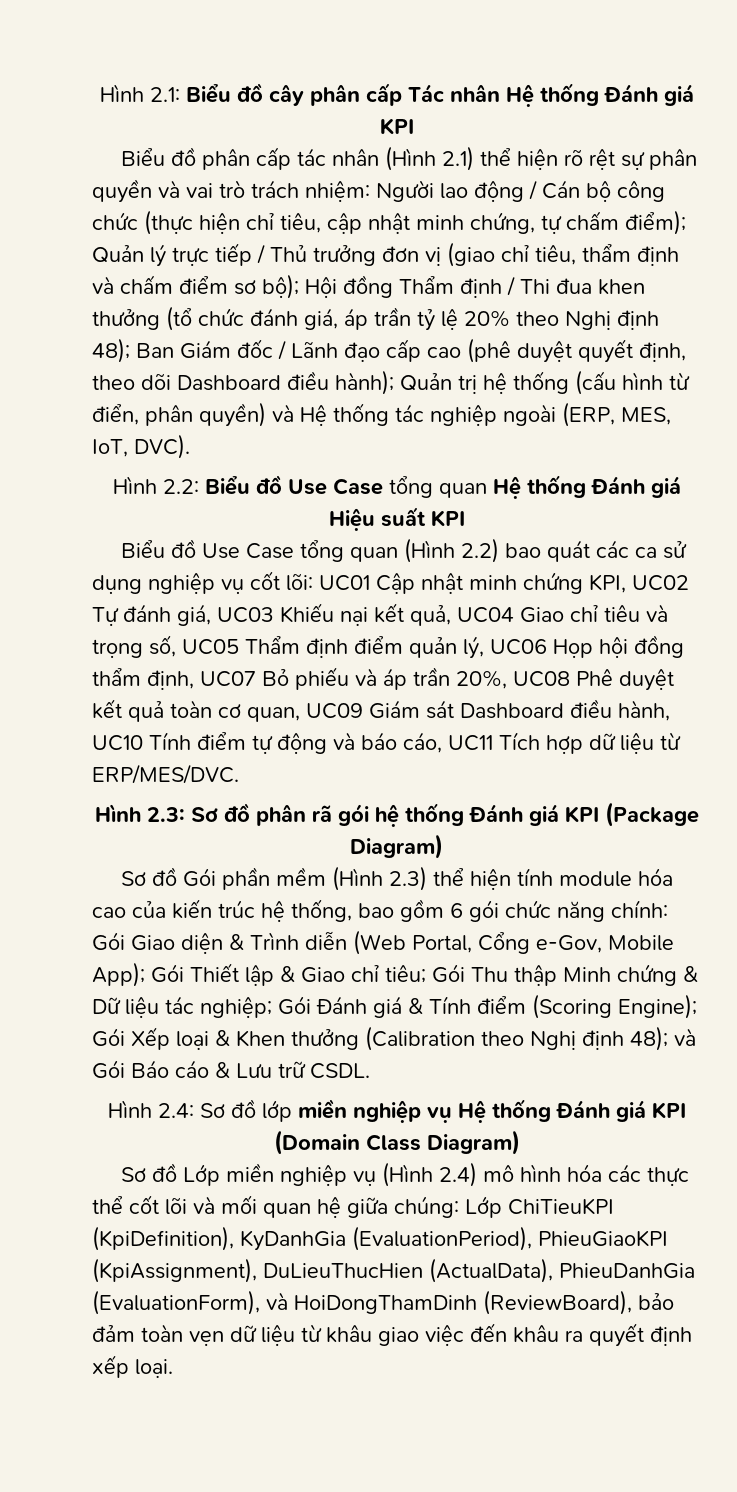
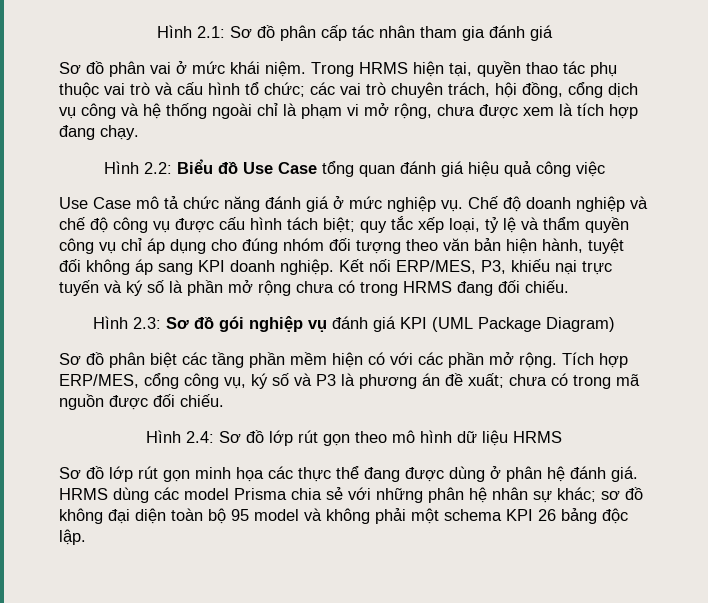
- Hình 2.1: Biểu đồ cây phân cấp Tác nhân Hệ thống Đánh giá KPI
- Biểu đồ phân cấp tác nhân (Hình 2.1) thể hiện rõ rệt sự phân quyền và vai trò trách nhiệm: Người lao động / Cán bộ công chức (thực hiện chỉ tiêu, cập nhật minh chứng, tự chấm điểm); Quản lý trực tiếp / Thủ trưởng đơn vị (giao chỉ tiêu, thẩm định và chấm điểm sơ bộ); Hội đồng Thẩm định / Thi đua khen thưởng (tổ chức đánh giá, áp trần tỷ lệ 20% theo Nghị định 48); Ban Giám đốc / Lãnh đạo cấp cao (phê duyệt quyết định, theo dõi Dashboard điều hành); Quản trị hệ thống (cấu hình từ điển, phân quyền) và Hệ thống tác nghiệp ngoài (ERP, MES, IoT, DVC).
+ Hình 2.1: Sơ đồ phân cấp tác nhân tham gia đánh giá
+ Sơ đồ phân vai ở mức khái niệm. Trong HRMS hiện tại, quyền thao tác phụ thuộc vai trò và cấu hình tổ chức; các vai trò chuyên trách, hội đồng, cổng dịch vụ công và hệ thống ngoài chỉ là phạm vi mở rộng, chưa được xem là tích hợp đang chạy.
- Hình 2.2: Biểu đồ Use Case tổng quan Hệ thống Đánh giá Hiệu suất KPI
- Biểu đồ Use Case tổng quan (Hình 2.2) bao quát các ca sử dụng nghiệp vụ cốt lõi: UC01 Cập nhật minh chứng KPI, UC02 Tự đánh giá, UC03 Khiếu nại kết quả, UC04 Giao chỉ tiêu và trọng số, UC05 Thẩm định điểm quản lý, UC06 Họp hội đồng thẩm định, UC07 Bỏ phiếu và áp trần 20%, UC08 Phê duyệt kết quả toàn cơ quan, UC09 Giám sát Dashboard điều hành, UC10 Tính điểm tự động và báo cáo, UC11 Tích hợp dữ liệu từ ERP/MES/DVC.
- Hình 2.3: Sơ đồ phân rã gói hệ thống Đánh giá KPI (Package Diagram)
- Sơ đồ Gói phần mềm (Hình 2.3) thể hiện tính module hóa cao của kiến trúc hệ thống, bao gồm 6 gói chức năng chính: Gói Giao diện & Trình diễn (Web Portal, Cổng e-Gov, Mobile App); Gói Thiết lập & Giao chỉ tiêu; Gói Thu thập Minh chứng & Dữ liệu tác nghiệp; Gói Đánh giá & Tính điểm (Scoring Engine); Gói Xếp loại & Khen thưởng (Calibration theo Nghị định 48); và Gói Báo cáo & Lưu trữ CSDL.
+ Hình 2.2: Biểu đồ Use Case tổng quan đánh giá hiệu quả công việc
+ Use Case mô tả chức năng đánh giá ở mức nghiệp vụ. Chế độ doanh nghiệp và chế độ công vụ được cấu hình tách biệt; quy tắc xếp loại, tỷ lệ và thẩm quyền công vụ chỉ áp dụng cho đúng nhóm đối tượng theo văn bản hiện hành, tuyệt đối không áp sang KPI doanh nghiệp. Kết nối ERP/MES, P3, khiếu nại trực tuyến và ký số là phần mở rộng chưa có trong HRMS đang đối chiếu.
+ Hình 2.3: Sơ đồ gói nghiệp vụ đánh giá KPI (UML Package Diagram)
+ Sơ đồ phân biệt các tầng phần mềm hiện có với các phần mở rộng. Tích hợp ERP/MES, cổng công vụ, ký số và P3 là phương án đề xuất; chưa có trong mã nguồn được đối chiếu.
- Hình 2.4: Sơ đồ lớp miền nghiệp vụ Hệ thống Đánh giá KPI (Domain Class Diagram)
- Sơ đồ Lớp miền nghiệp vụ (Hình 2.4) mô hình hóa các thực thể cốt lõi và mối quan hệ giữa chúng: Lớp ChiTieuKPI (KpiDefinition), KyDanhGia (EvaluationPeriod), PhieuGiaoKPI (KpiAssignment), DuLieuThucHien (ActualData), PhieuDanhGia (EvaluationForm), và HoiDongThamDinh (ReviewBoard), bảo đảm toàn vẹn dữ liệu từ khâu giao việc đến khâu ra quyết định xếp loại.
+ Hình 2.4: Sơ đồ lớp rút gọn theo mô hình dữ liệu HRMS
+ Sơ đồ lớp rút gọn minh họa các thực thể đang được dùng ở phân hệ đánh giá. HRMS dùng các model Prisma chia sẻ với những phân hệ nhân sự khác; sơ đồ không đại diện toàn bộ 95 model và không phải một schema KPI 26 bảng độc lập.

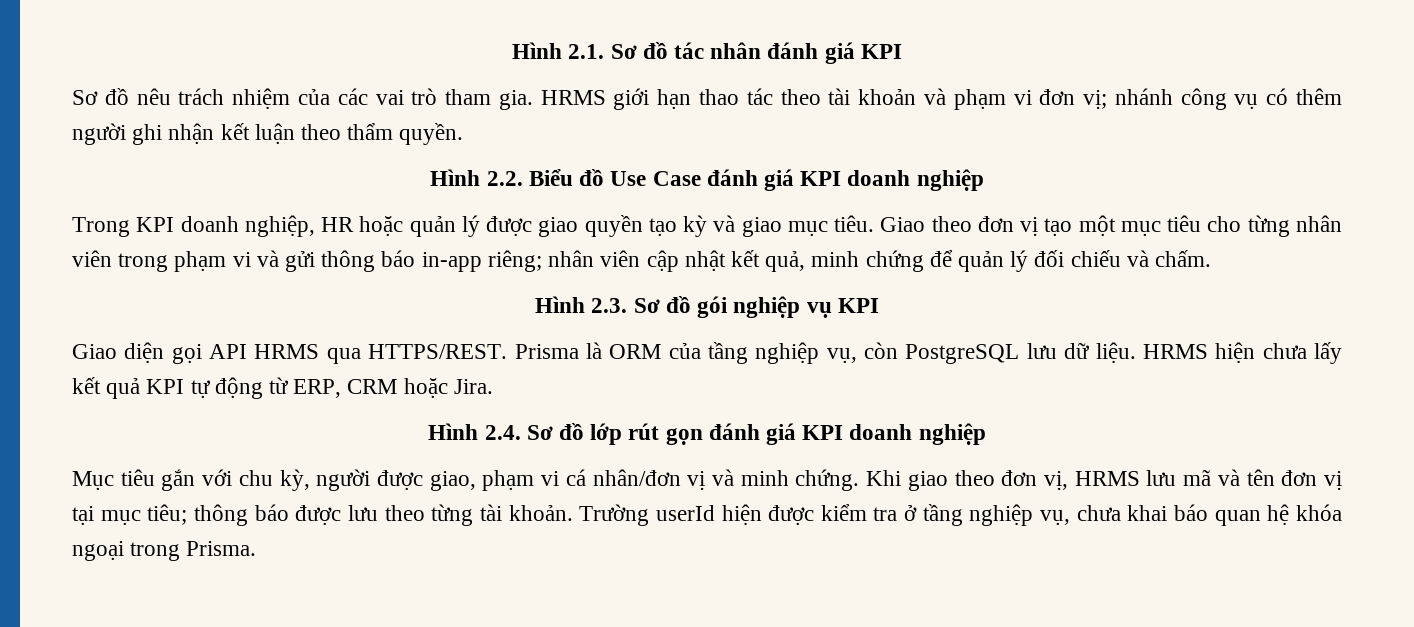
- Hình 2.1: Sơ đồ phân cấp tác nhân tham gia đánh giá
- Sơ đồ phân vai ở mức khái niệm. Trong HRMS hiện tại, quyền thao tác phụ thuộc vai trò và cấu hình tổ chức; các vai trò chuyên trách, hội đồng, cổng dịch vụ công và hệ thống ngoài chỉ là phạm vi mở rộng, chưa được xem là tích hợp đang chạy.
- Hình 2.2: Biểu đồ Use Case tổng quan đánh giá hiệu quả công việc
- Use Case mô tả chức năng đánh giá ở mức nghiệp vụ. Chế độ doanh nghiệp và chế độ công vụ được cấu hình tách biệt; quy tắc xếp loại, tỷ lệ và thẩm quyền công vụ chỉ áp dụng cho đúng nhóm đối tượng theo văn bản hiện hành, tuyệt đối không áp sang KPI doanh nghiệp. Kết nối ERP/MES, P3, khiếu nại trực tuyến và ký số là phần mở rộng chưa có trong HRMS đang đối chiếu.
- Hình 2.3: Sơ đồ gói nghiệp vụ đánh giá KPI (UML Package Diagram)
- Sơ đồ phân biệt các tầng phần mềm hiện có với các phần mở rộng. Tích hợp ERP/MES, cổng công vụ, ký số và P3 là phương án đề xuất; chưa có trong mã nguồn được đối chiếu.
- Hình 2.4: Sơ đồ lớp rút gọn theo mô hình dữ liệu HRMS
- Sơ đồ lớp rút gọn minh họa các thực thể đang được dùng ở phân hệ đánh giá. HRMS dùng các model Prisma chia sẻ với những phân hệ nhân sự khác; sơ đồ không đại diện toàn bộ 95 model và không phải một schema KPI 26 bảng độc lập.
+ Hình 2.1. Sơ đồ tác nhân đánh giá KPI
+ Sơ đồ nêu trách nhiệm của các vai trò tham gia. HRMS giới hạn thao tác theo tài khoản và phạm vi đơn vị; nhánh công vụ có thêm người ghi nhận kết luận theo thẩm quyền.
+ Hình 2.2. Biểu đồ Use Case đánh giá KPI doanh nghiệp
+ Trong KPI doanh nghiệp, HR hoặc quản lý được giao quyền tạo kỳ và giao mục tiêu. Giao theo đơn vị tạo một mục tiêu cho từng nhân viên trong phạm vi và gửi thông báo in-app riêng; nhân viên cập nhật kết quả, minh chứng để quản lý đối chiếu và chấm.
+ Hình 2.3. Sơ đồ gói nghiệp vụ KPI
+ Giao diện gọi API HRMS qua HTTPS/REST. Prisma là ORM của tầng nghiệp vụ, còn PostgreSQL lưu dữ liệu. HRMS hiện chưa lấy kết quả KPI tự động từ ERP, CRM hoặc Jira.
+ Hình 2.4. Sơ đồ lớp rút gọn đánh giá KPI doanh nghiệp
+ Mục tiêu gắn với chu kỳ, người được giao, phạm vi cá nhân/đơn vị và minh chứng. Khi giao theo đơn vị, HRMS lưu mã và tên đơn vị tại mục tiêu; thông báo được lưu theo từng tài khoản. Trường userId hiện được kiểm tra ở tầng nghiệp vụ, chưa khai báo quan hệ khóa ngoại trong Prisma.

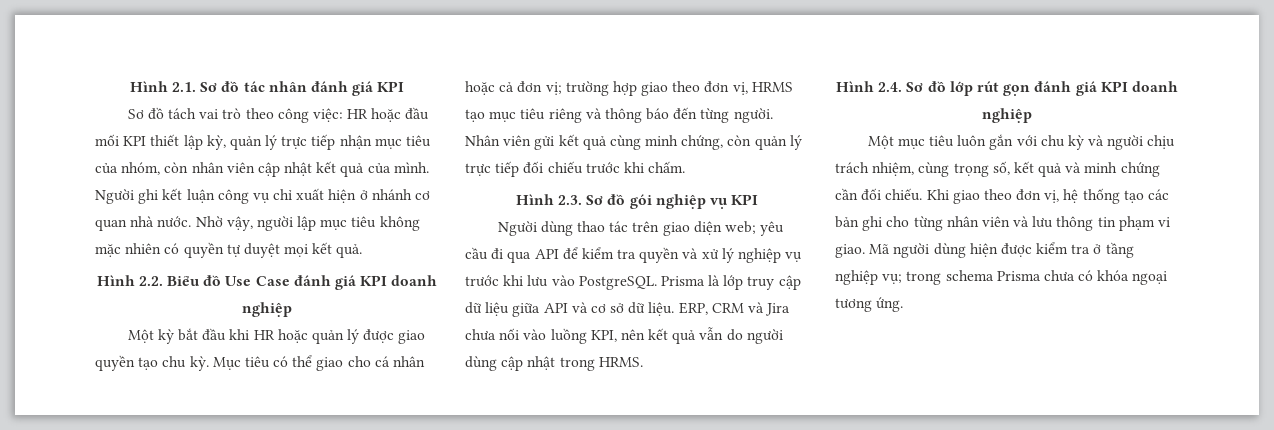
- Sơ đồ nêu trách nhiệm của các vai trò tham gia. HRMS giới hạn thao tác theo tài khoản và phạm vi đơn vị; nhánh công vụ có thêm người ghi nhận kết luận theo thẩm quyền.
+ Sơ đồ tách vai trò theo công việc: HR hoặc đầu mối KPI thiết lập kỳ, quản lý trực tiếp nhận mục tiêu của nhóm, còn nhân viên cập nhật kết quả của mình. Người ghi kết luận công vụ chỉ xuất hiện ở nhánh cơ quan nhà nước. Nhờ vậy, người lập mục tiêu không mặc nhiên có quyền tự duyệt mọi kết quả.
- Trong KPI doanh nghiệp, HR hoặc quản lý được giao quyền tạo kỳ và giao mục tiêu. Giao theo đơn vị tạo một mục tiêu cho từng nhân viên trong phạm vi và gửi thông báo in-app riêng; nhân viên cập nhật kết quả, minh chứng để quản lý đối chiếu và chấm.
+ Một kỳ bắt đầu khi HR hoặc quản lý được giao quyền tạo chu kỳ. Mục tiêu có thể giao cho cá nhân hoặc cả đơn vị; trường hợp giao theo đơn vị, HRMS tạo mục tiêu riêng và thông báo đến từng người. Nhân viên gửi kết quả cùng minh chứng, còn quản lý trực tiếp đối chiếu trước khi chấm.
- Giao diện gọi API HRMS qua HTTPS/REST. Prisma là ORM của tầng nghiệp vụ, còn PostgreSQL lưu dữ liệu. HRMS hiện chưa lấy kết quả KPI tự động từ ERP, CRM hoặc Jira.
+ Người dùng thao tác trên giao diện web; yêu cầu đi qua API để kiểm tra quyền và xử lý nghiệp vụ trước khi lưu vào PostgreSQL. Prisma là lớp truy cập dữ liệu giữa API và cơ sở dữ liệu. ERP, CRM và Jira chưa nối vào luồng KPI, nên kết quả vẫn do người dùng cập nhật trong HRMS.
- Mục tiêu gắn với chu kỳ, người được giao, phạm vi cá nhân/đơn vị và minh chứng.
+ Một mục tiêu luôn gắn với chu kỳ và người chịu trách nhiệm, cùng trọng số, kết quả và minh chứng cần đối chiếu.
- Khi giao theo đơn vị, HRMS lưu mã và tên đơn vị tại mục tiêu; thông báo được lưu theo từng tài khoản. Trường userId hiện được kiểm tra ở tầng nghiệp vụ, chưa khai báo quan hệ khóa ngoại trong Prisma.
+ Khi giao theo đơn vị, hệ thống tạo các bản ghi cho từng nhân viên và lưu thông tin phạm vi giao. Mã người dùng hiện được kiểm tra ở tầng nghiệp vụ; trong schema Prisma chưa có khóa ngoại tương ứng.

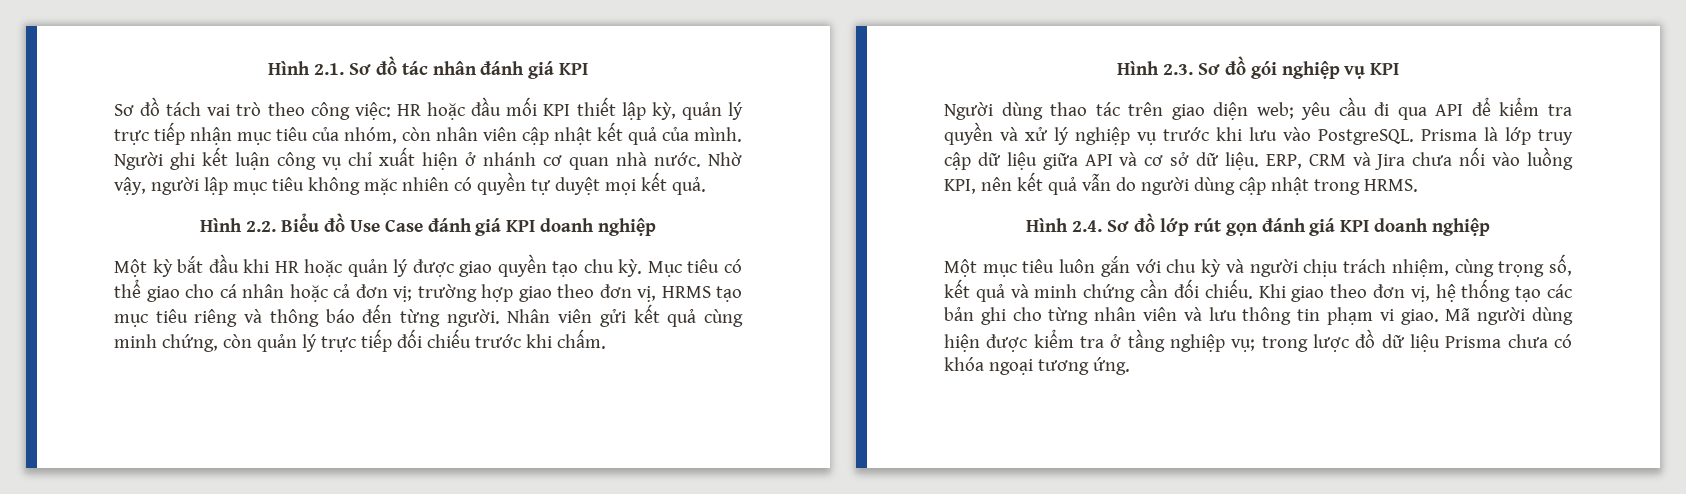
- Mã người dùng hiện được kiểm tra ở tầng nghiệp vụ; trong schema Prisma chưa có khóa ngoại tương ứng.
+ Mã người dùng hiện được kiểm tra ở tầng nghiệp vụ; trong lược đồ dữ liệu Prisma chưa có khóa ngoại tương ứng.

